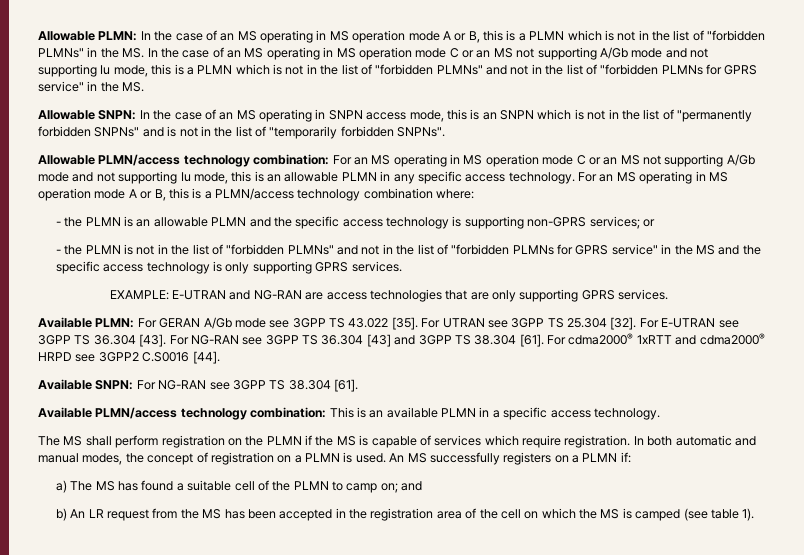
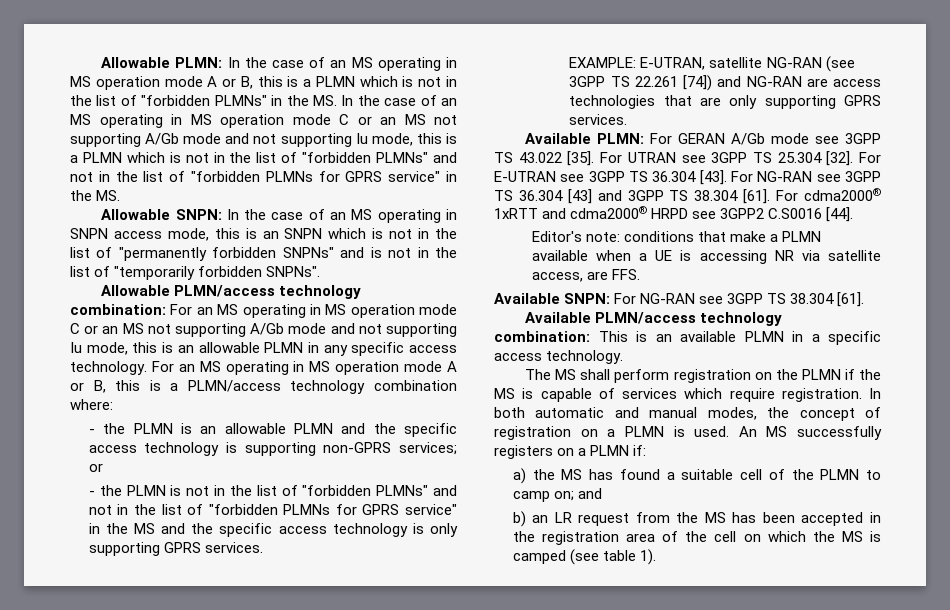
- EXAMPLE: E-UTRAN and NG-RAN are access technologies that are only supporting GPRS services.
+ EXAMPLE: E-UTRAN, satellite NG-RAN (see 3GPP TS 22.261 [74]) and NG-RAN are access technologies that are only supporting GPRS services.
+ Editor's note: conditions that make a PLMN available when a UE is accessing NR via satellite access, are FFS.
- a) The MS has found a suitable cell of the PLMN to camp on; and
+ a) the MS has found a suitable cell of the PLMN to camp on; and
- b) An LR request from the MS has been accepted in the registration area of the cell on which the MS is camped (see table 1).
+ b) an LR request from the MS has been accepted in the registration area of the cell on which the MS is camped (see table 1).

